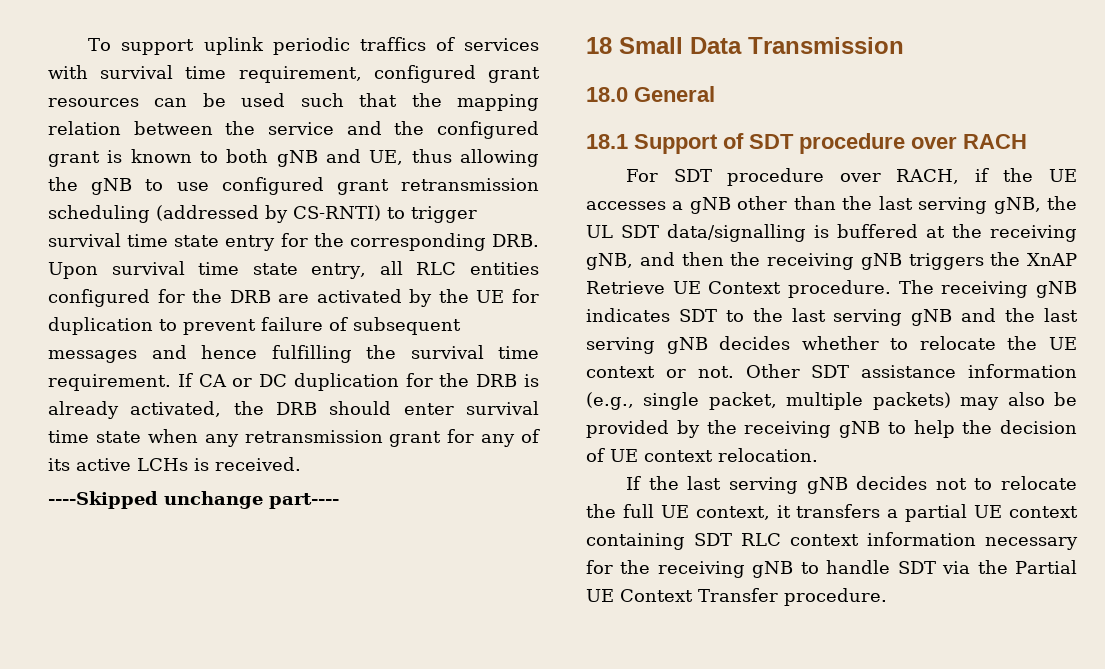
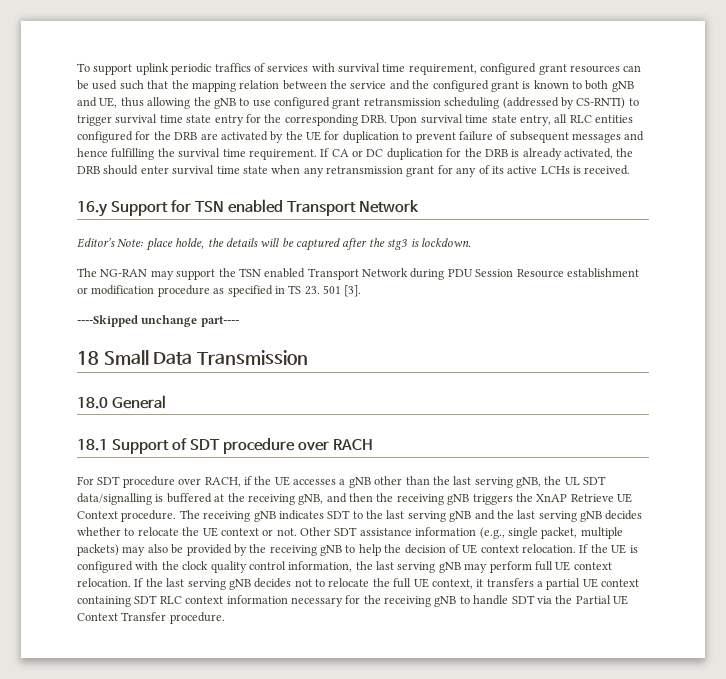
+ 16.y Support for TSN enabled Transport Network
+ Editor’s Note: place holde, the details will be captured after the stg3 is lockdown.
+ The NG-RAN may support the TSN enabled Transport Network during PDU Session Resource establishment or modification procedure as specified in TS 23. 501 [3].
- Other SDT assistance information (e.g., single packet, multiple packets) may also be provided by the receiving gNB to help the decision of UE context relocation.
- If the last serving gNB decides not to relocate the full UE context, it transfers a partial UE context containing SDT RLC context information necessary for the receiving gNB to handle SDT via the Partial UE Context Transfer procedure.
+ Other SDT assistance information (e.g., single packet, multiple packets) may also be provided by the receiving gNB to help the decision of UE context relocation. If the UE is configured with the clock quality control information, the last serving gNB may perform full UE context relocation. If the last serving gNB decides not to relocate the full UE context, it transfers a partial UE context containing SDT RLC context information necessary for the receiving gNB to handle SDT via the Partial UE Context Transfer procedure.

